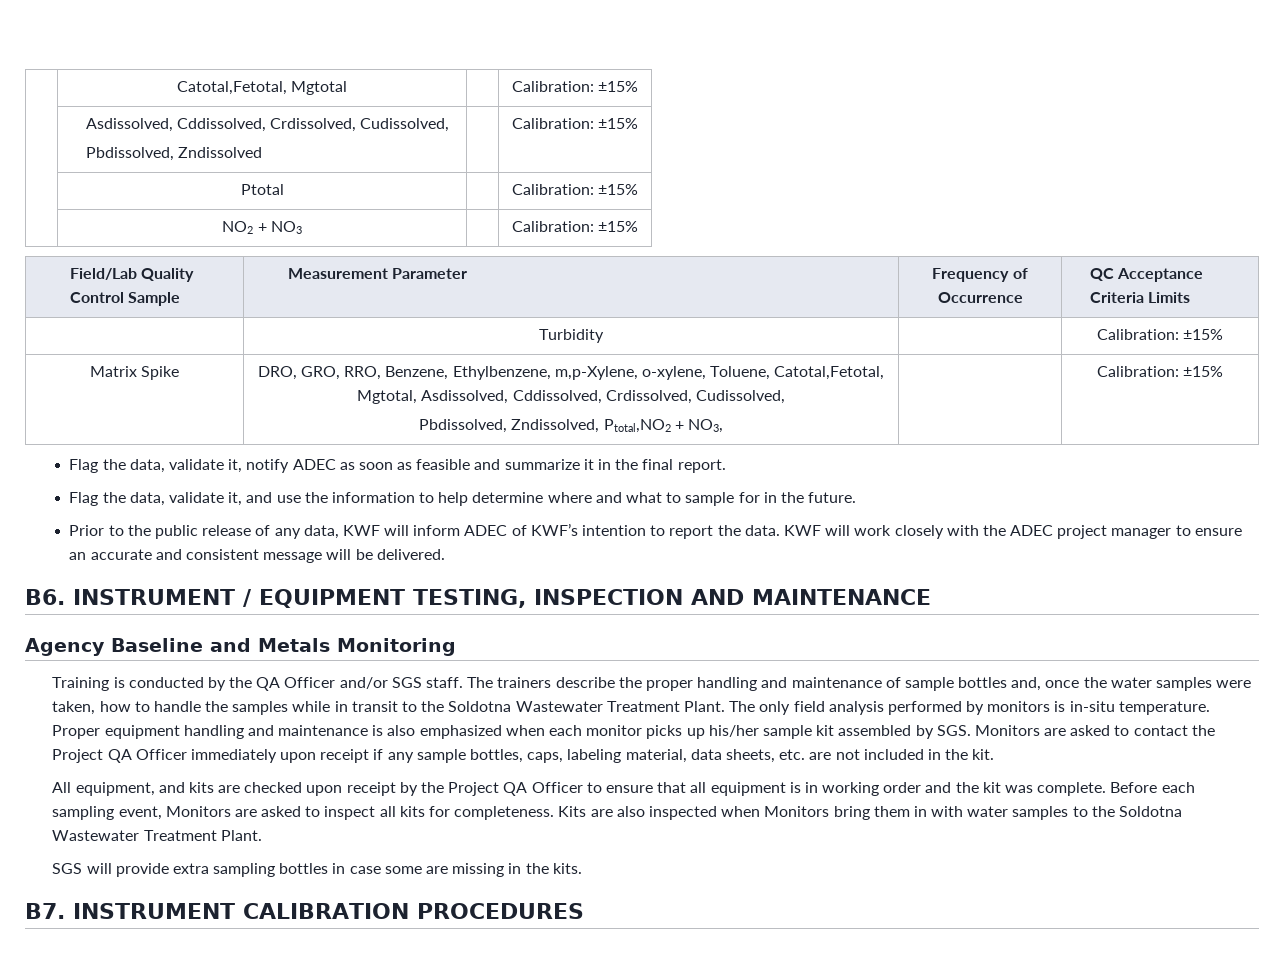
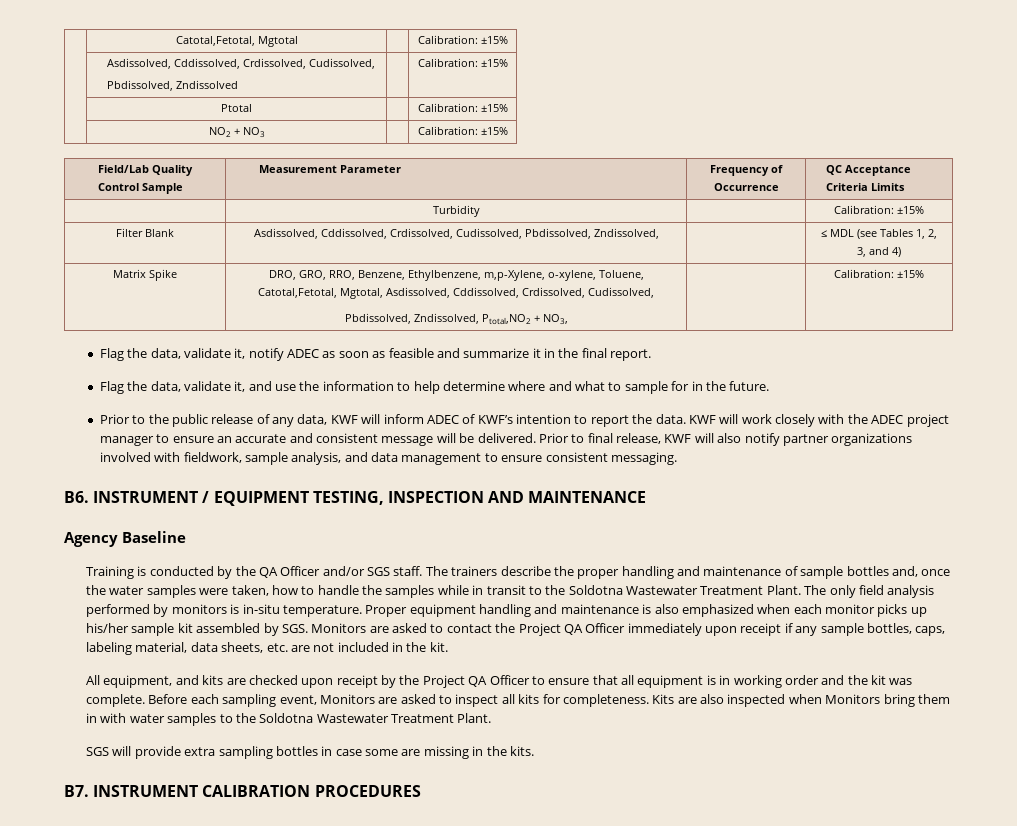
+ Filter Blank | Asdissolved, Cddissolved, Crdissolved, Cudissolved, Pbdissolved, Zndissolved, | | ≤ MDL (see Tables 1, 2,
+ 3, and 4)
+ Prior to final release, KWF will also notify partner organizations involved with fieldwork, sample analysis, and data management to ensure consistent messaging.
- Agency Baseline and Metals Monitoring
+ Agency Baseline

